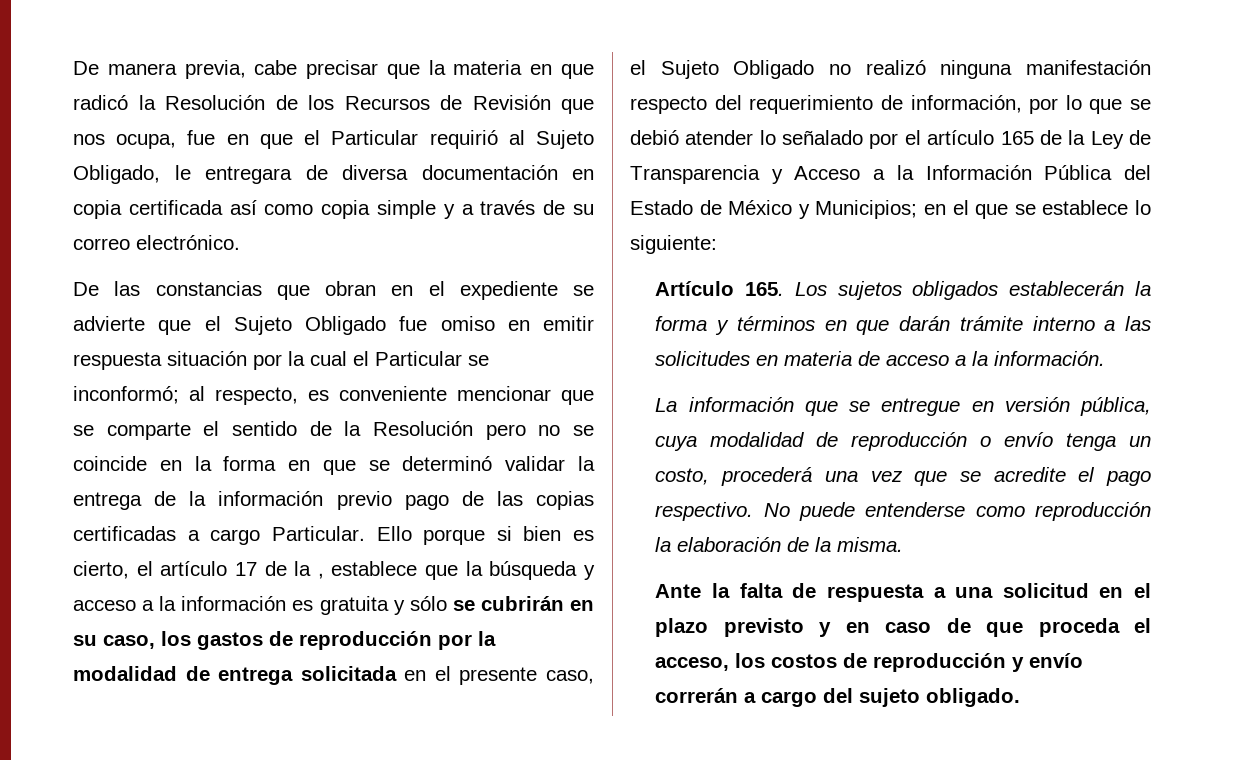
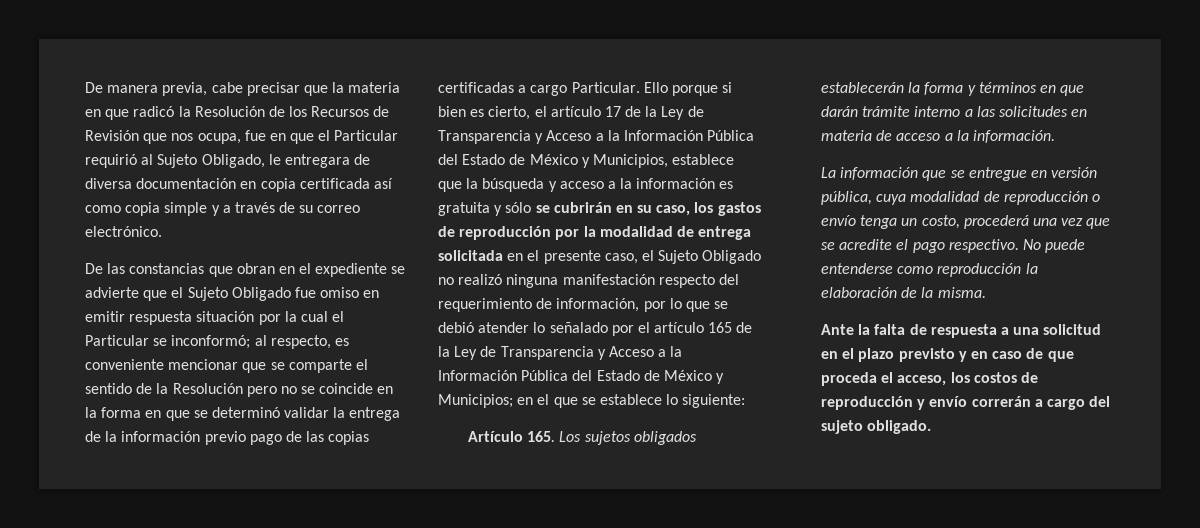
- Ello porque si bien es cierto, el artículo 17 de la , establece que la búsqueda y acceso a la información es gratuita y sólo se cubrirán en su caso, los gastos de reproducción por la modalidad de entrega solicitada en el presente caso, el Sujeto Obligado no realizó ninguna manifestación respecto del requerimiento de información, por lo que se debió atender lo señalado por el artículo 165 de la Ley de Transparencia y Acceso a la Información Pública del Estado de México y Municipios;
+ Ello porque si bien es cierto, el artículo 17 de la Ley de Transparencia y Acceso a la Información Pública del Estado de México y Municipios, establece que la búsqueda y acceso a la información es gratuita y sólo se cubrirán en su caso, los gastos de reproducción por la modalidad de entrega solicitada en el presente caso, el Sujeto Obligado no realizó ninguna manifestación respecto del requerimiento de información, por lo que se debió atender lo señalado por el artículo 165 de la Ley de Transparencia y Acceso a la Información Pública del Estado de México y Municipios;

